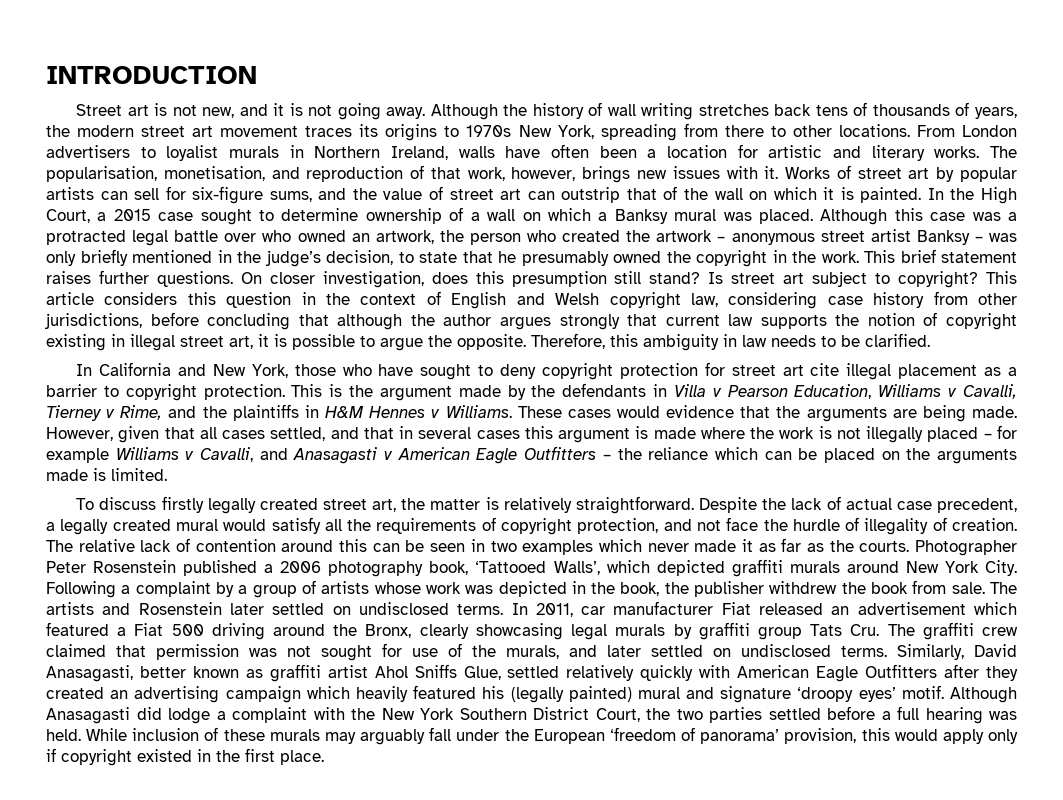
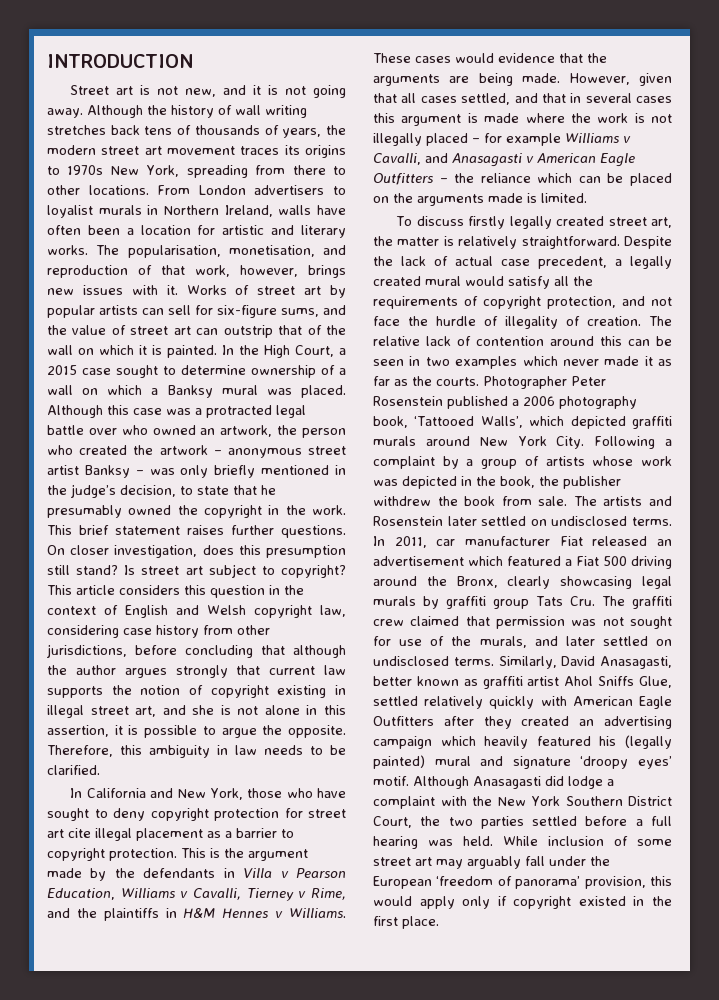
- This article considers this question in the context of English and Welsh copyright law, considering case history from other jurisdictions, before concluding that although the author argues strongly that current law supports the notion of copyright existing in illegal street art, it is possible to argue the opposite.
+ This article considers this question in the context of English and Welsh copyright law, considering case history from other jurisdictions, before concluding that although the author argues strongly that current law supports the notion of copyright existing in illegal street art, and she is not alone in this assertion, it is possible to argue the opposite.
- While inclusion of these murals may arguably fall under the European ‘freedom of panorama’ provision, this would apply only if copyright existed in the first place.
+ While inclusion of some street art may arguably fall under the European ‘freedom of panorama’ provision, this would apply only if copyright existed in the first place.

